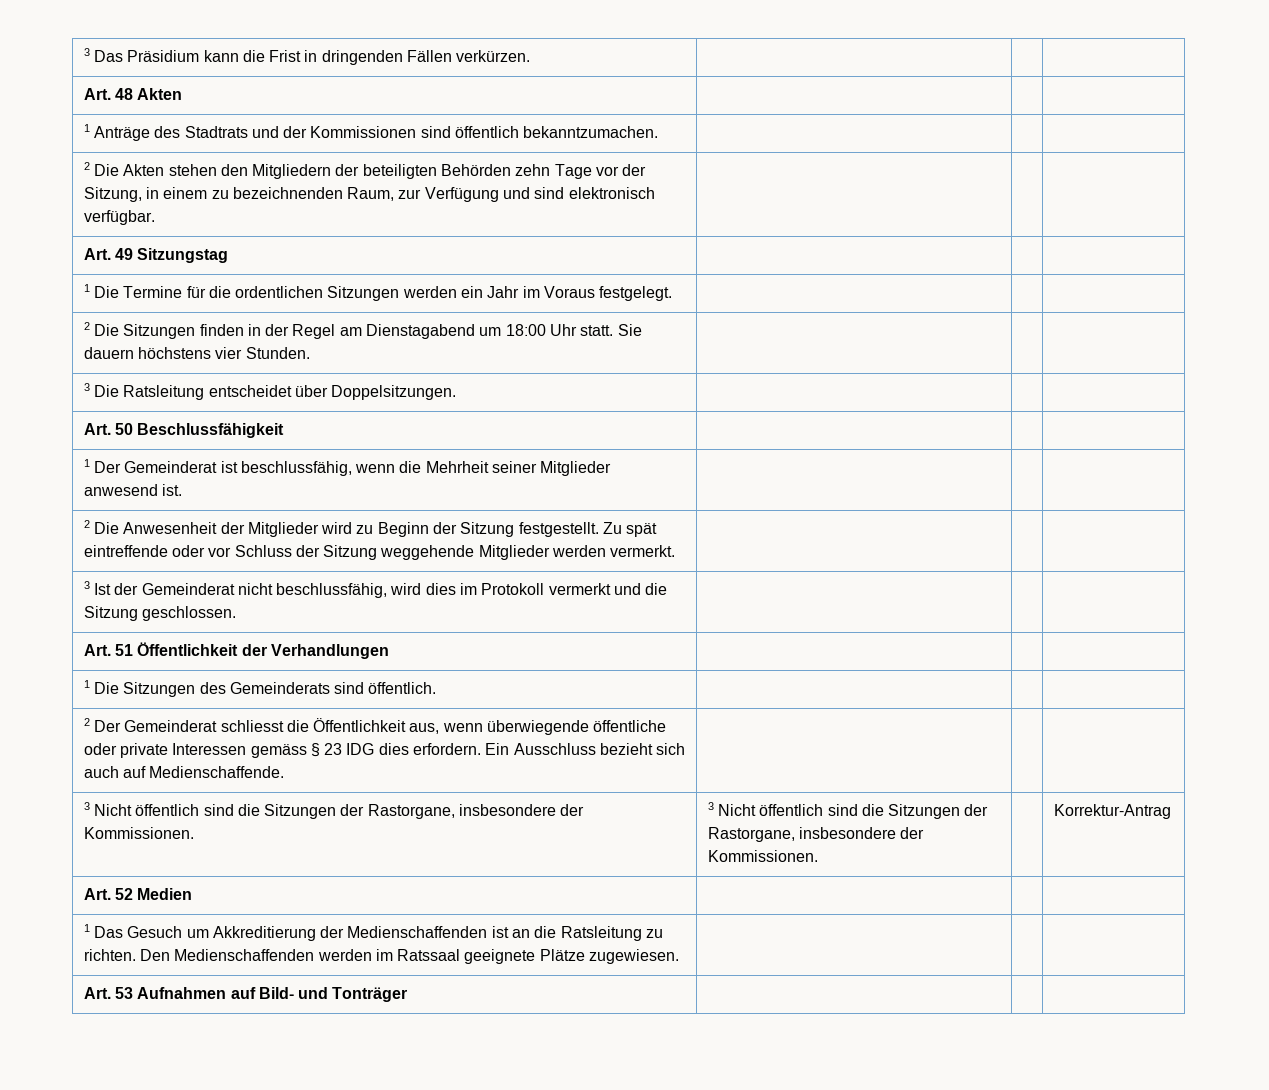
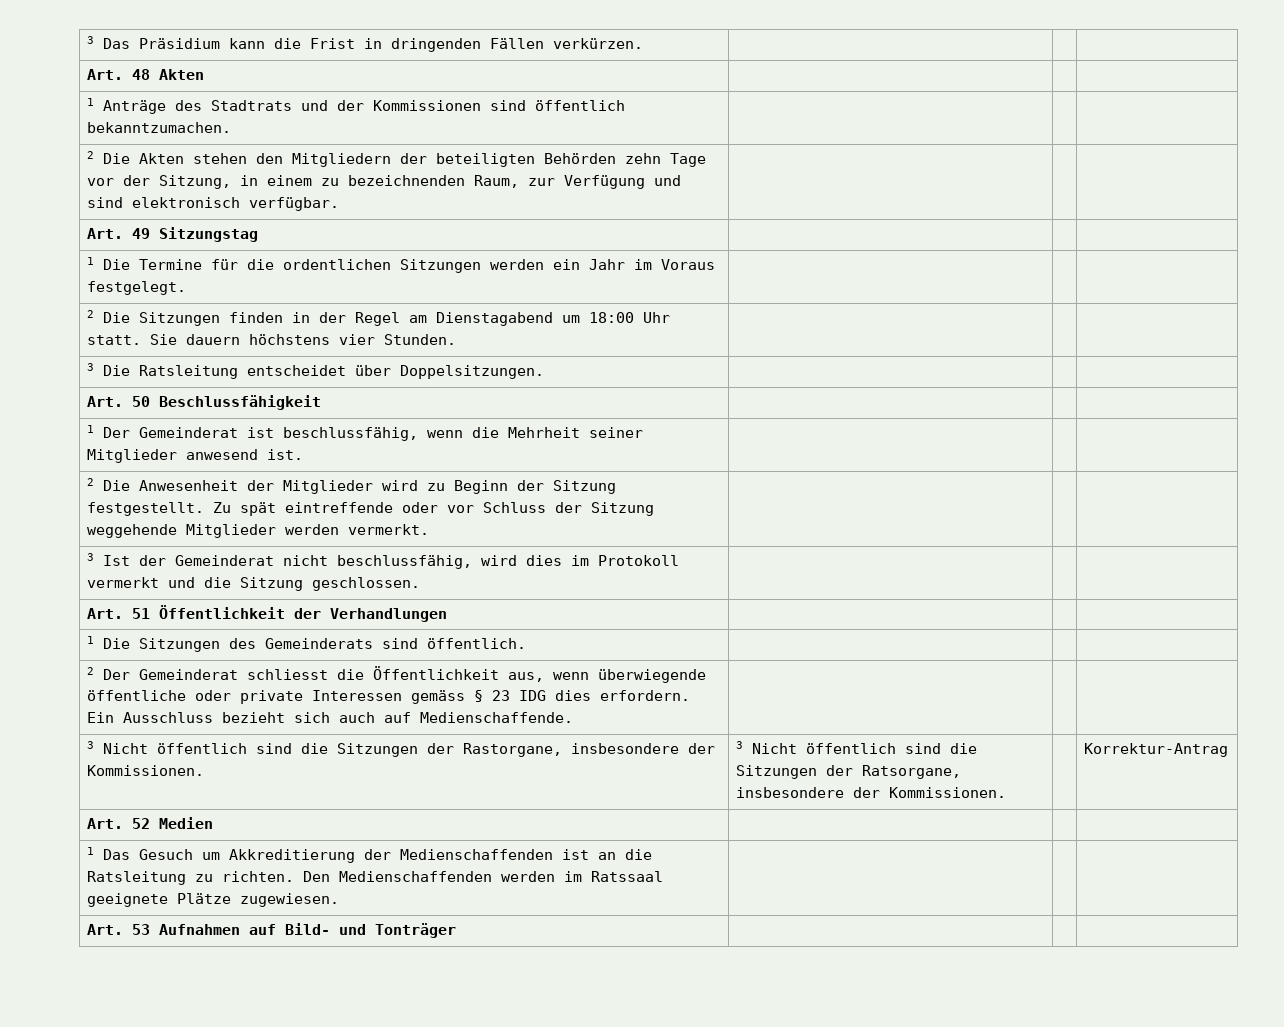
- 3 Nicht öffentlich sind die Sitzungen der Rastorgane, insbesondere der Kommissionen. | 3 Nicht öffentlich sind die Sitzungen der Rastorgane, insbesondere der Kommissionen. | | Korrektur-Antrag
+ 3 Nicht öffentlich sind die Sitzungen der Rastorgane, insbesondere der Kommissionen. | 3 Nicht öffentlich sind die Sitzungen der Ratsorgane, insbesondere der Kommissionen. | | Korrektur-Antrag

